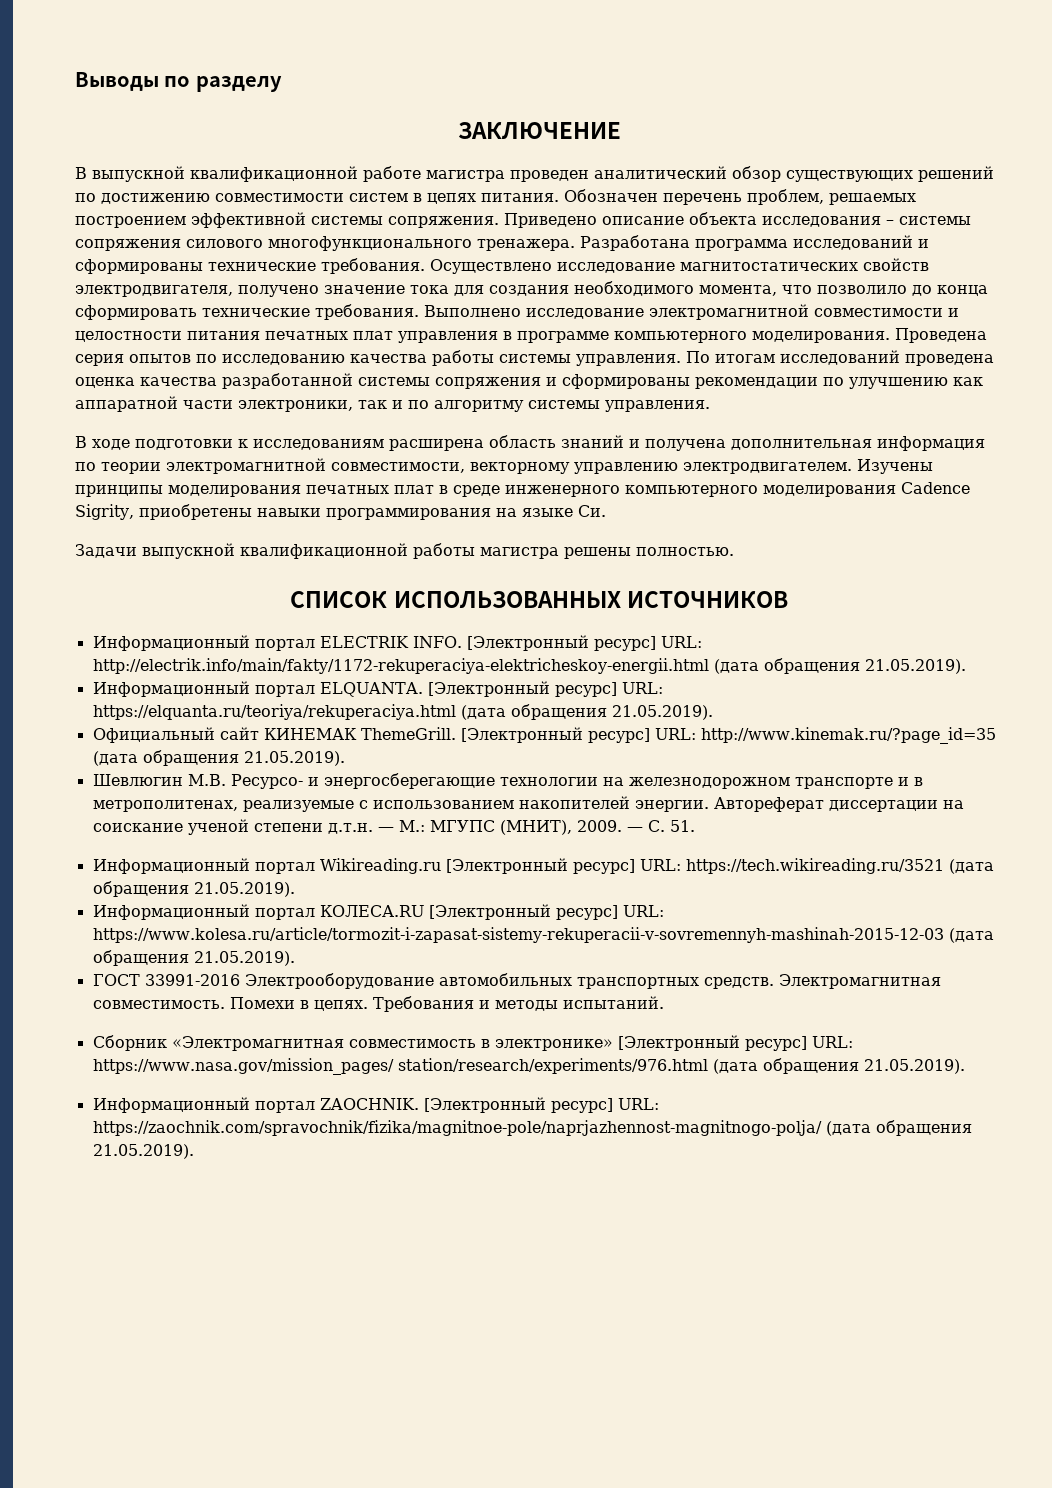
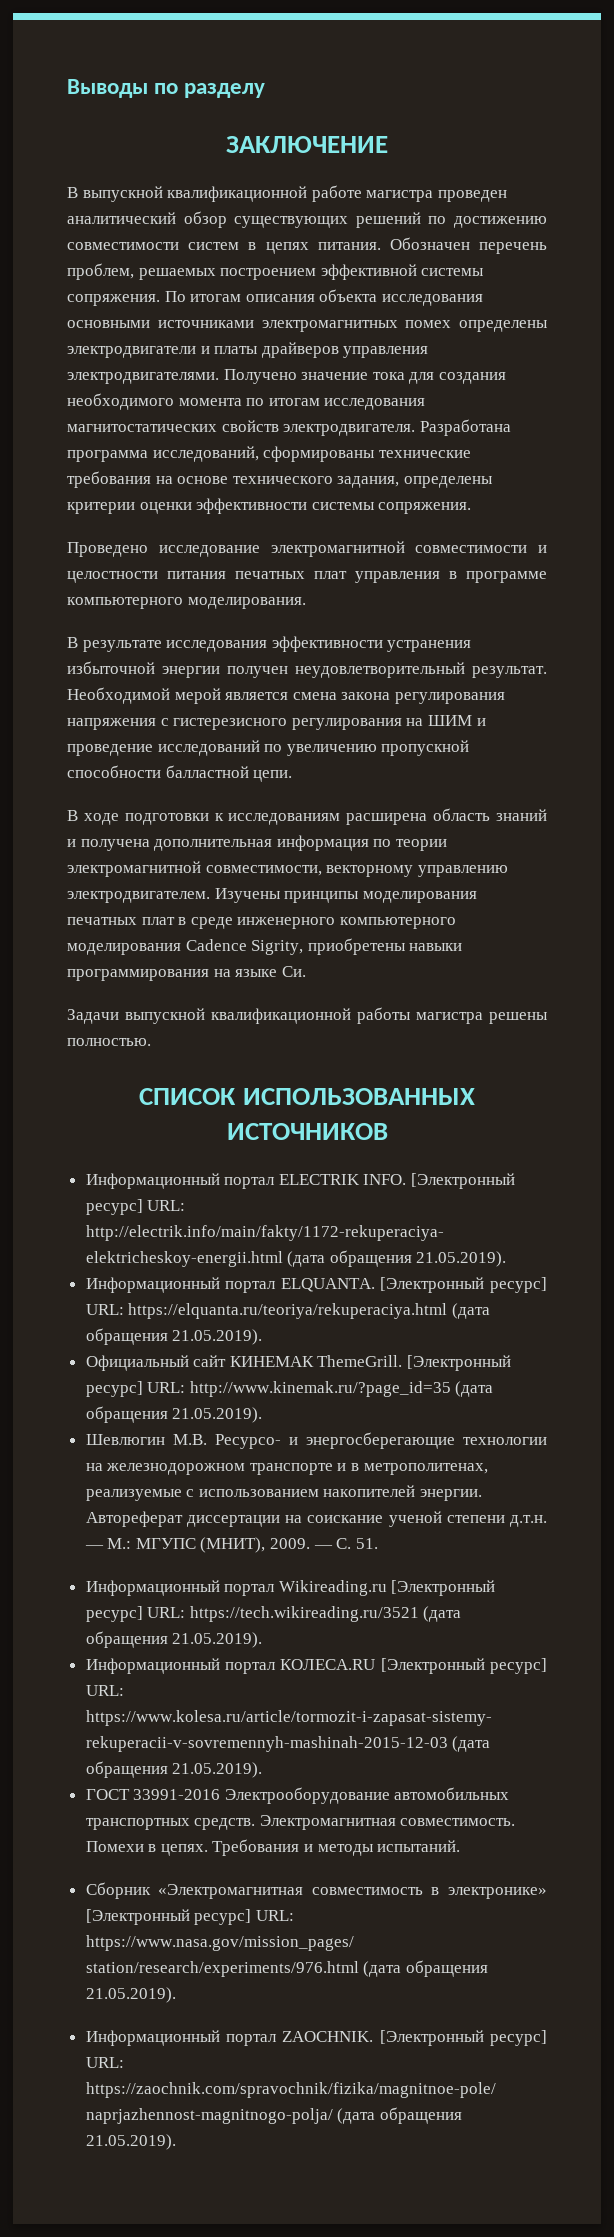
- Приведено описание объекта исследования – системы сопряжения силового многофункционального тренажера. Разработана программа исследований и сформированы технические требования. Осуществлено исследование магнитостатических свойств электродвигателя, получено значение тока для создания необходимого момента, что позволило до конца сформировать технические требования. Выполнено исследование электромагнитной совместимости и целостности питания печатных плат управления в программе компьютерного моделирования. Проведена серия опытов по исследованию качества работы системы управления. По итогам исследований проведена оценка качества разработанной системы сопряжения и сформированы рекомендации по улучшению как аппаратной части электроники, так и по алгоритму системы управления.
+ По итогам описания объекта исследования основными источниками электромагнитных помех определены электродвигатели и платы драйверов управления электродвигателями. Получено значение тока для создания необходимого момента по итогам исследования магнитостатических свойств электродвигателя. Разработана программа исследований, сформированы технические требования на основе технического задания, определены критерии оценки эффективности системы сопряжения.
+ Проведено исследование электромагнитной совместимости и целостности питания печатных плат управления в программе компьютерного моделирования.
+ В результате исследования эффективности устранения избыточной энергии получен неудовлетворительный результат. Необходимой мерой является смена закона регулирования напряжения с гистерезисного регулирования на ШИМ и проведение исследований по увеличению пропускной способности балластной цепи.

